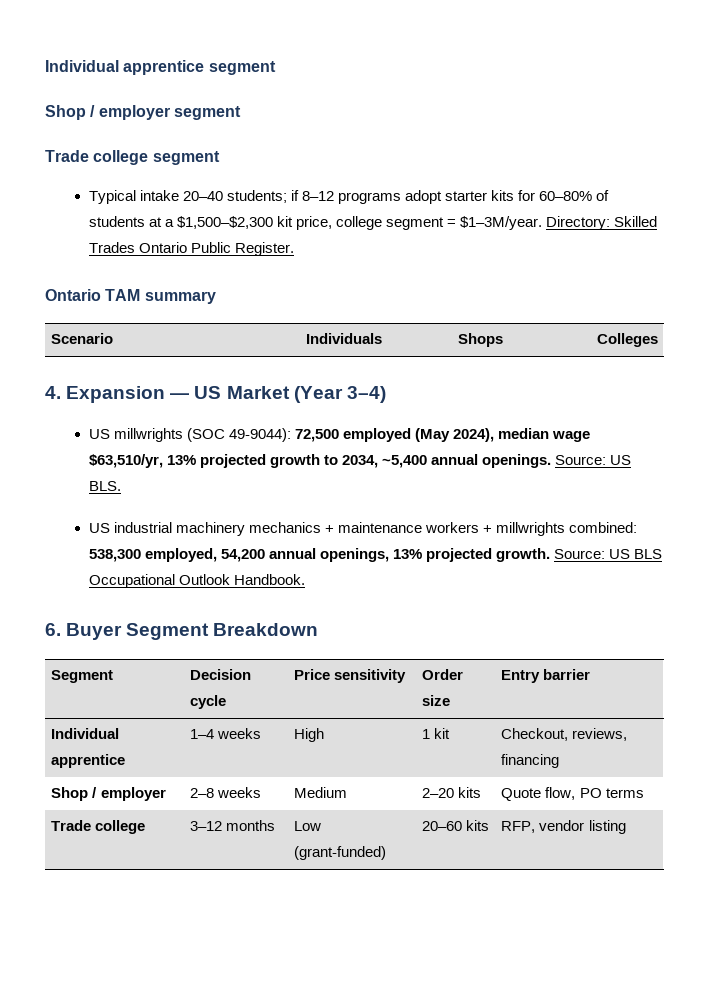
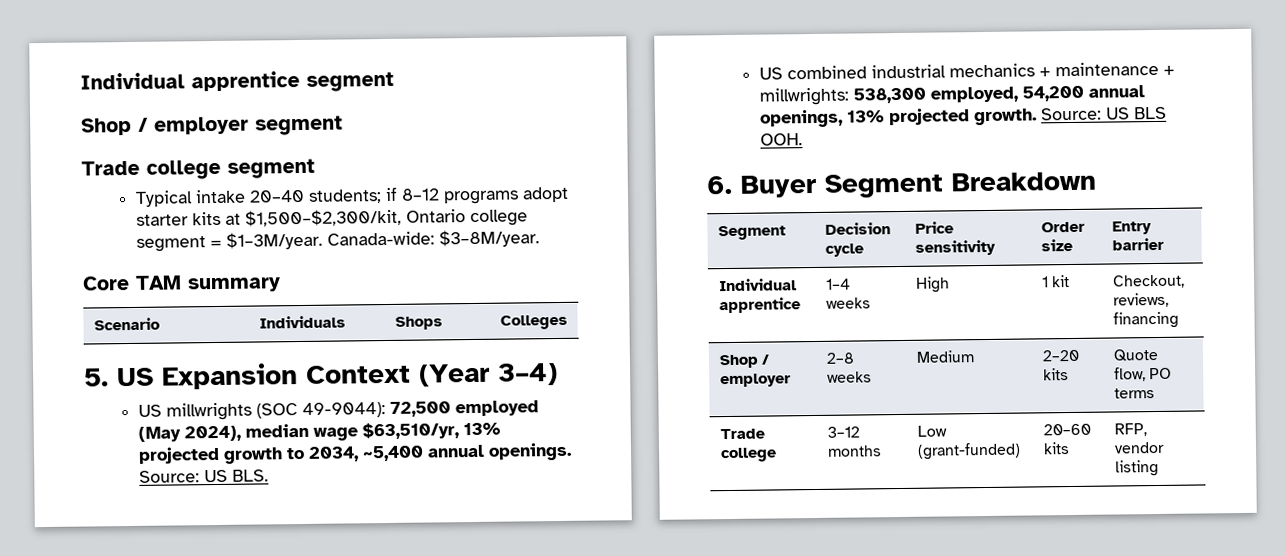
- Typical intake 20–40 students; if 8–12 programs adopt starter kits for 60–80% of students at a $1,500–$2,300 kit price, college segment = $1–3M/year. Directory: Skilled Trades Ontario Public Register.
- Ontario TAM summary
+ Typical intake 20–40 students; if 8–12 programs adopt starter kits at $1,500–$2,300/kit, Ontario college segment = $1–3M/year. Canada-wide: $3–8M/year.
+ Core TAM summary
- 4. Expansion — US Market (Year 3–4)
+ 5. US Expansion Context (Year 3–4)
- US industrial machinery mechanics + maintenance workers + millwrights combined: 538,300 employed, 54,200 annual openings, 13% projected growth.
+ US combined industrial mechanics + maintenance + millwrights: 538,300 employed, 54,200 annual openings, 13% projected growth.
- Source: US BLS Occupational Outlook Handbook.
+ Source: US BLS OOH.

